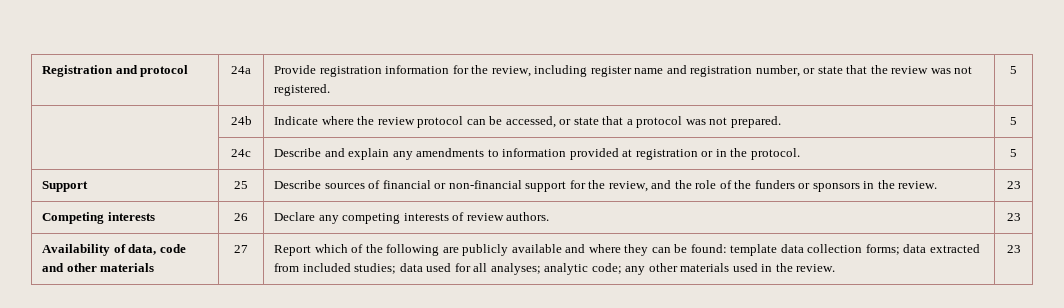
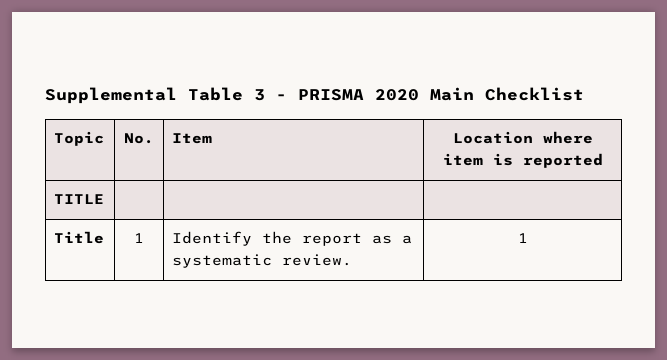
- Registration and protocol | 24a | Provide registration information for the review, including register name and registration number, or state that the review was not registered. | 5
- | 24b | Indicate where the review protocol can be accessed, or state that a protocol was not prepared. | 5
- | 24c | Describe and explain any amendments to information provided at registration or in the protocol. | 5
- Support | 25 | Describe sources of financial or non-financial support for the review, and the role of the funders or sponsors in the review. | 23
- Competing interests | 26 | Declare any competing interests of review authors. | 23
- Availability of data, code and other materials | 27 | Report which of the following are publicly available and where they can be found: template data collection forms; data extracted from included studies; data used for all analyses; analytic code; any other materials used in the review. | 23
+ Supplemental Table 3 - PRISMA 2020 Main Checklist
+ Topic | No. | Item | Location where item is reported
+ TITLE | | |
+ Title | 1 | Identify the report as a systematic review. | 1

